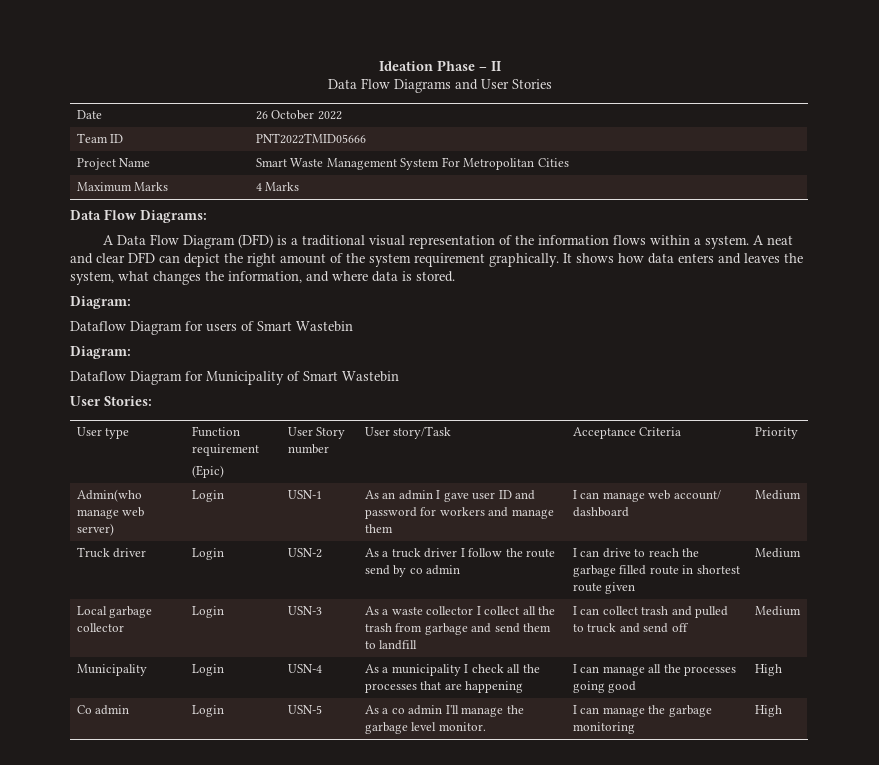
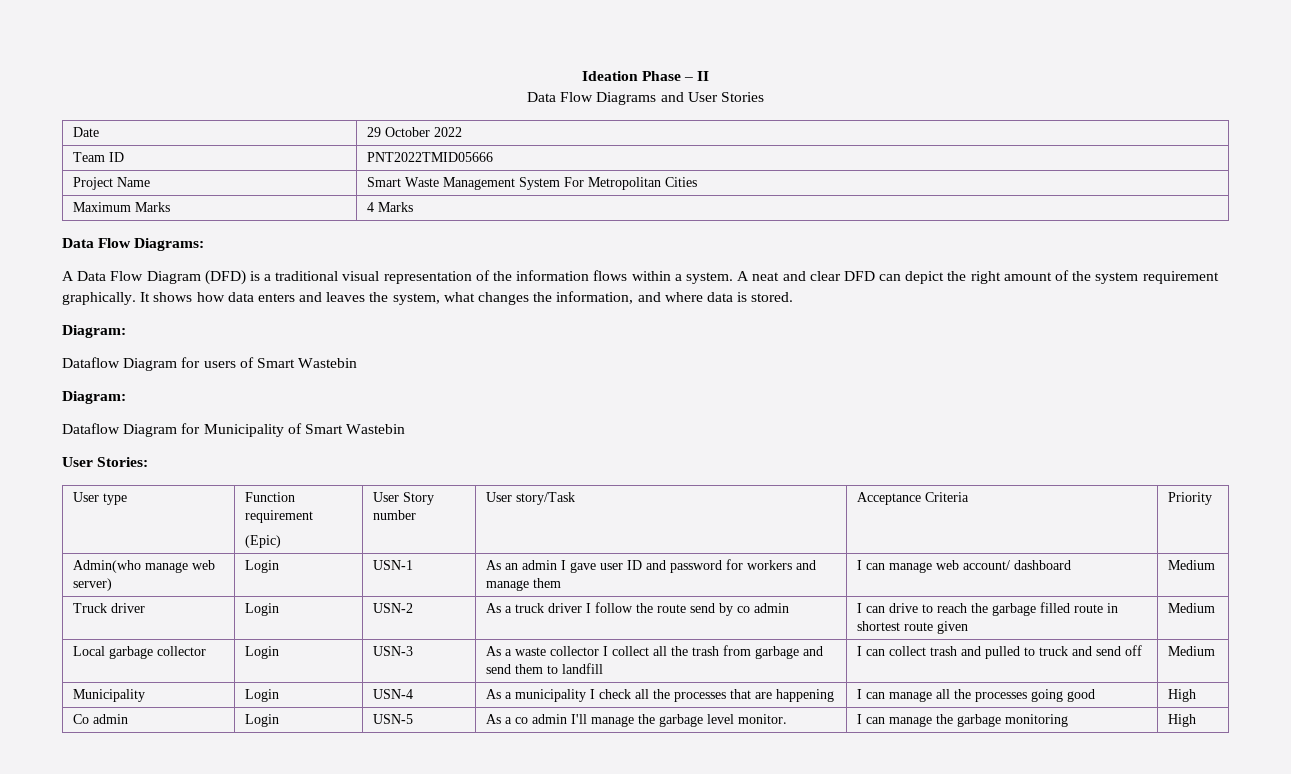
- Date | 26 October 2022
+ Date | 29 October 2022

